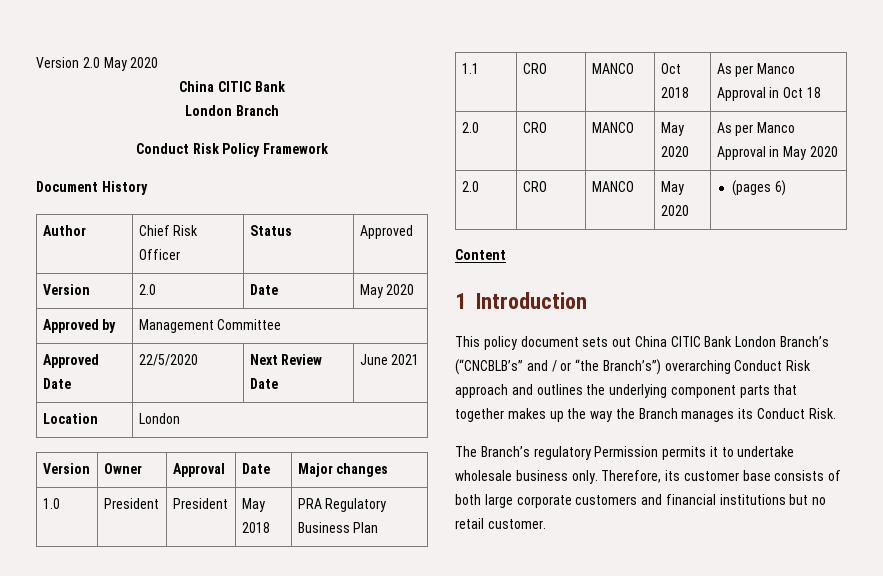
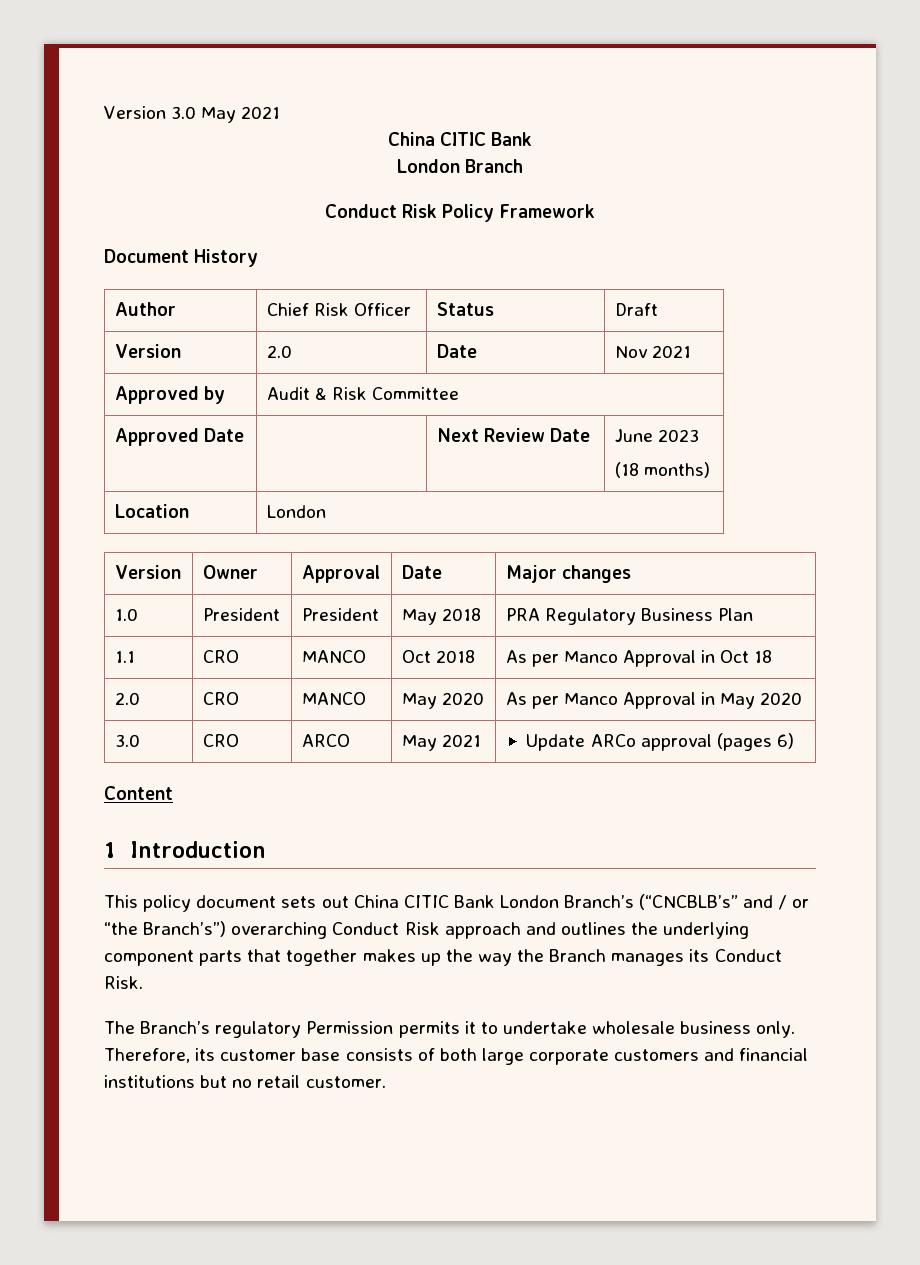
- Version 2.0 May 2020
+ Version 3.0 May 2021
- Author | Chief Risk Officer | Status | Approved
+ Author | Chief Risk Officer | Status | Draft
- Version | 2.0 | Date | May 2020
+ Version | 2.0 | Date | Nov 2021
- Approved by | Management Committee
+ Approved by | Audit & Risk Committee
- Approved Date | 22/5/2020 | Next Review Date | June 2021
+ Approved Date | | Next Review Date | June 2023
+ (18 months)
- 2.0 | CRO | MANCO | May 2020 | (pages 6)
+ 3.0 | CRO | ARCO | May 2021 | Update ARCo approval (pages 6)

